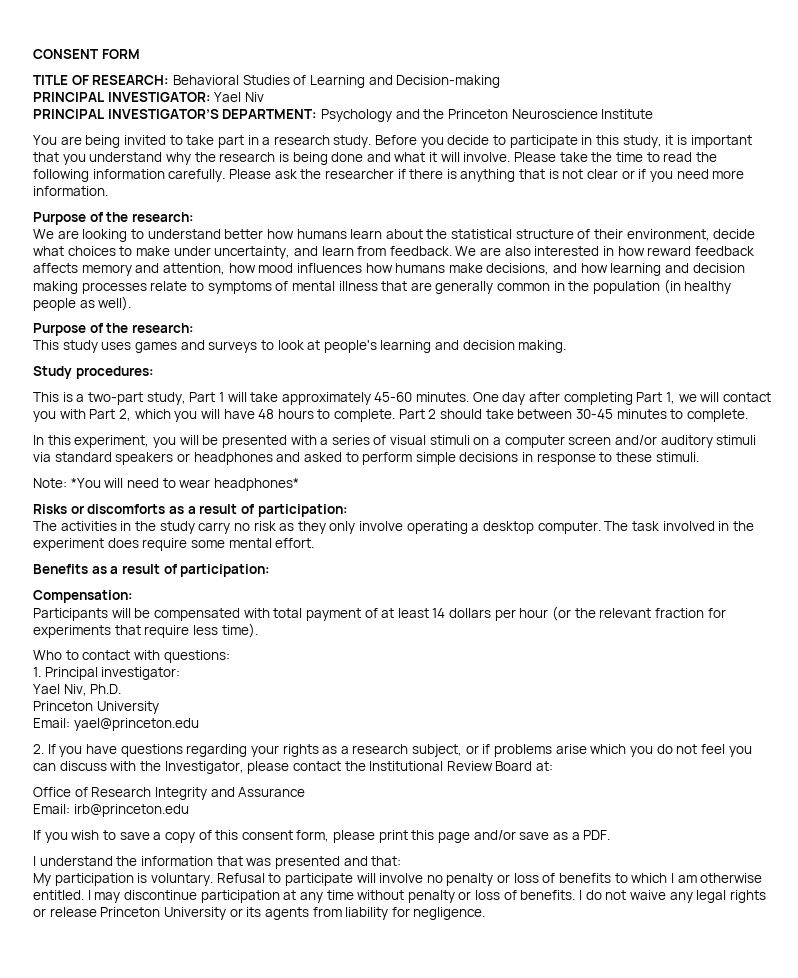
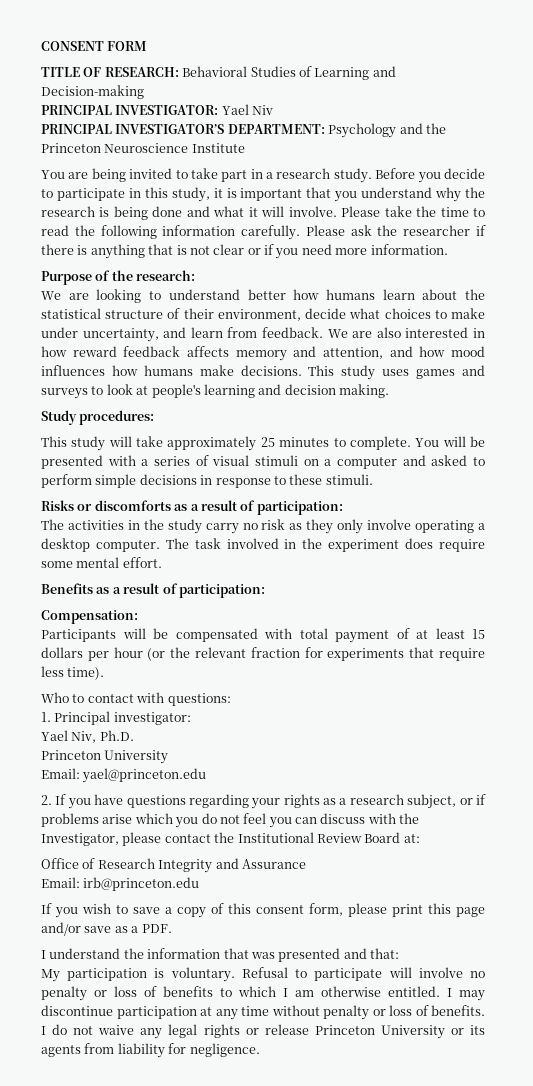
- We are also interested in how reward feedback affects memory and attention, how mood influences how humans make decisions, and how learning and decision making processes relate to symptoms of mental illness that are generally common in the population (in healthy people as well).
- Purpose of the research:
- This study uses games and surveys to look at people's learning and decision making.
+ We are also interested in how reward feedback affects memory and attention, and how mood influences how humans make decisions. This study uses games and surveys to look at people's learning and decision making.
- This is a two-part study, Part 1 will take approximately 45-60 minutes. One day after completing Part 1, we will contact you with Part 2, which you will have 48 hours to complete. Part 2 should take between 30-45 minutes to complete.
- In this experiment, you will be presented with a series of visual stimuli on a computer screen and/or auditory stimuli via standard speakers or headphones and asked to perform simple decisions in response to these stimuli.
+ This study will take approximately 25 minutes to complete. You will be presented with a series of visual stimuli on a computer and asked to perform simple decisions in response to these stimuli.
- Note: *You will need to wear headphones*
- Participants will be compensated with total payment of at least 14 dollars per hour (or the relevant fraction for experiments that require less time).
+ Participants will be compensated with total payment of at least 15 dollars per hour (or the relevant fraction for experiments that require less time).

